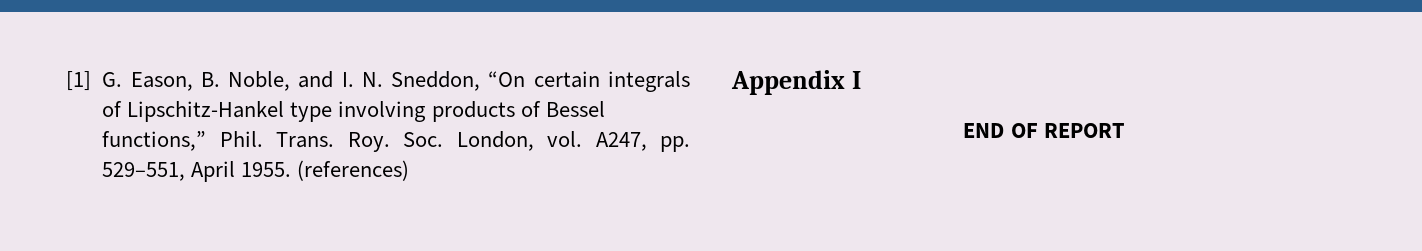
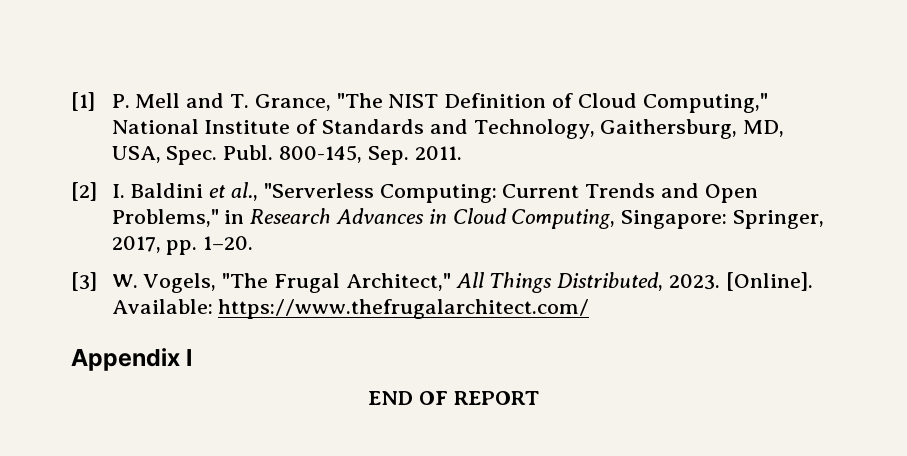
- [1] G. Eason, B. Noble, and I. N. Sneddon, “On certain integrals of Lipschitz-Hankel type involving products of Bessel functions,” Phil. Trans. Roy. Soc. London, vol. A247, pp. 529–551, April 1955. (references)
+ [1] P. Mell and T. Grance, "The NIST Definition of Cloud Computing," National Institute of Standards and Technology, Gaithersburg, MD, USA, Spec. Publ. 800-145, Sep. 2011.
+ [2] I. Baldini et al., "Serverless Computing: Current Trends and Open Problems," in Research Advances in Cloud Computing, Singapore: Springer, 2017, pp. 1–20.
+ [3] W. Vogels, "The Frugal Architect," All Things Distributed, 2023. [Online]. Available: https://www.thefrugalarchitect.com/

